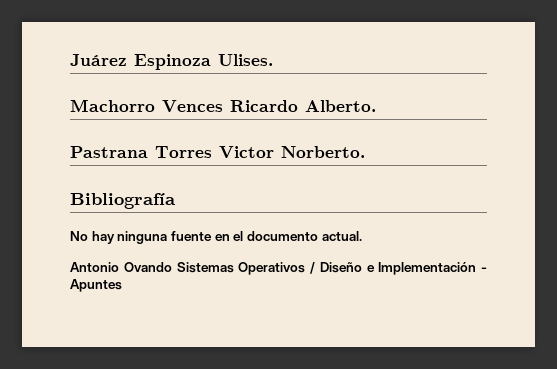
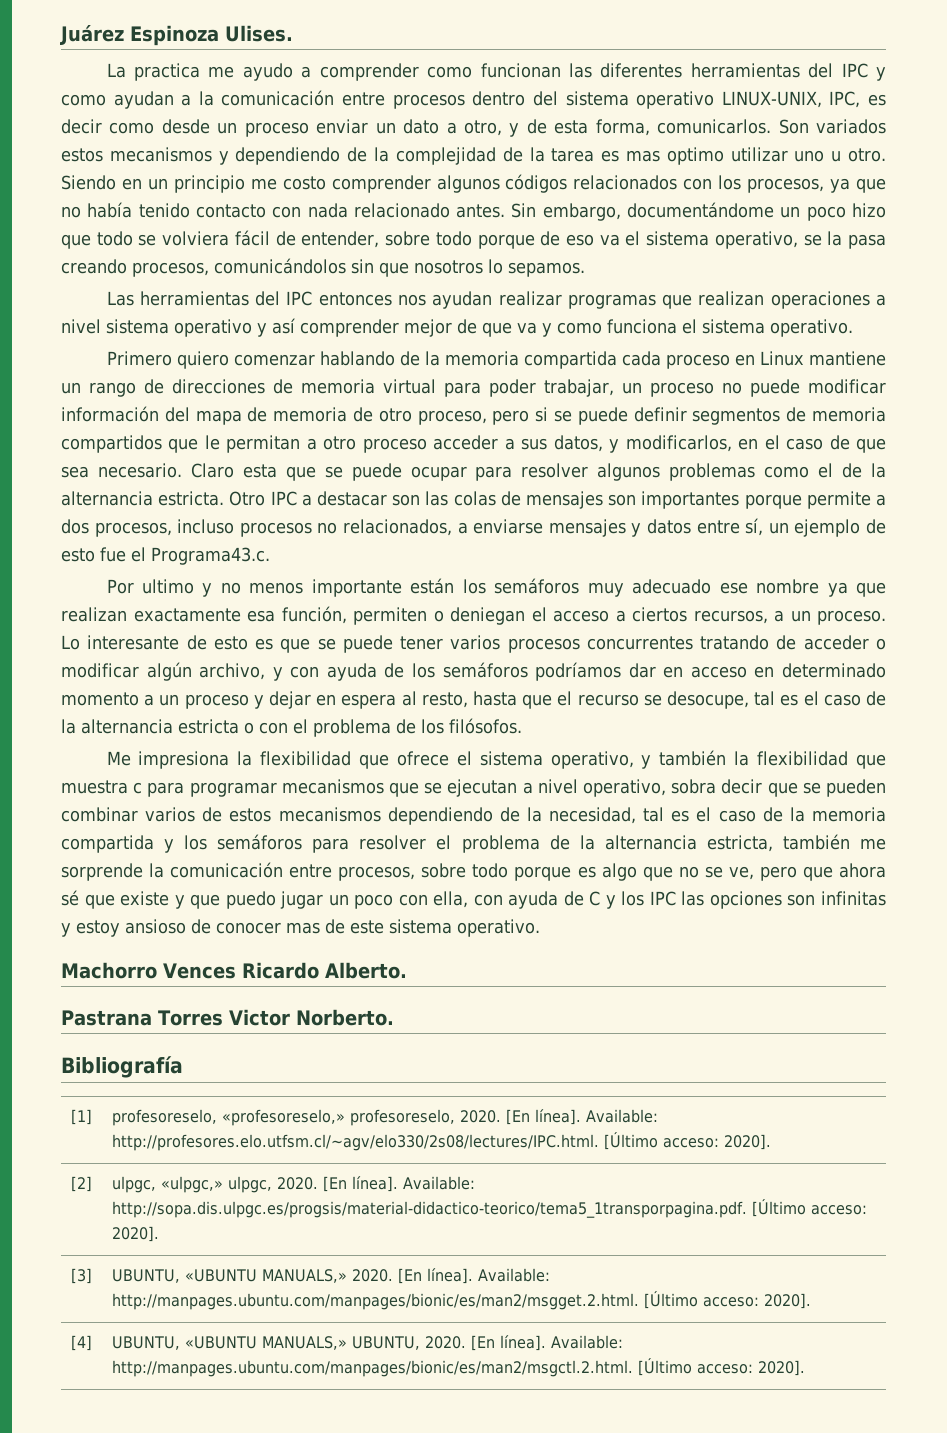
+ La practica me ayudo a comprender como funcionan las diferentes herramientas del IPC y como ayudan a la comunicación entre procesos dentro del sistema operativo LINUX-UNIX, IPC, es decir como desde un proceso enviar un dato a otro, y de esta forma, comunicarlos. Son variados estos mecanismos y dependiendo de la complejidad de la tarea es mas optimo utilizar uno u otro. Siendo en un principio me costo comprender algunos códigos relacionados con los procesos, ya que no había tenido contacto con nada relacionado antes. Sin embargo, documentándome un poco hizo que todo se volviera fácil de entender, sobre todo porque de eso va el sistema operativo, se la pasa creando procesos, comunicándolos sin que nosotros lo sepamos.
+ Las herramientas del IPC entonces nos ayudan realizar programas que realizan operaciones a nivel sistema operativo y así comprender mejor de que va y como funciona el sistema operativo.
+ Primero quiero comenzar hablando de la memoria compartida cada proceso en Linux mantiene un rango de direcciones de memoria virtual para poder trabajar, un proceso no puede modificar información del mapa de memoria de otro proceso, pero si se puede definir segmentos de memoria compartidos que le permitan a otro proceso acceder a sus datos, y modificarlos, en el caso de que sea necesario. Claro esta que se puede ocupar para resolver algunos problemas como el de la alternancia estricta. Otro IPC a destacar son las colas de mensajes son importantes porque permite a dos procesos, incluso procesos no relacionados, a enviarse mensajes y datos entre sí, un ejemplo de esto fue el Programa43.c.
+ Por ultimo y no menos importante están los semáforos muy adecuado ese nombre ya que realizan exactamente esa función, permiten o deniegan el acceso a ciertos recursos, a un proceso. Lo interesante de esto es que se puede tener varios procesos concurrentes tratando de acceder o modificar algún archivo, y con ayuda de los semáforos podríamos dar en acceso en determinado momento a un proceso y dejar en espera al resto, hasta que el recurso se desocupe, tal es el caso de la alternancia estricta o con el problema de los filósofos.
+ Me impresiona la flexibilidad que ofrece el sistema operativo, y también la flexibilidad que muestra c para programar mecanismos que se ejecutan a nivel operativo, sobra decir que se pueden combinar varios de estos mecanismos dependiendo de la necesidad, tal es el caso de la memoria compartida y los semáforos para resolver el problema de la alternancia estricta, también me sorprende la comunicación entre procesos, sobre todo porque es algo que no se ve, pero que ahora sé que existe y que puedo jugar un poco con ella, con ayuda de C y los IPC las opciones son infinitas y estoy ansioso de conocer mas de este sistema operativo.
- No hay ninguna fuente en el documento actual.
- Antonio Ovando Sistemas Operativos / Diseño e Implementación - Apuntes
+ [1] | profesoreselo, «profesoreselo,» profesoreselo, 2020. [En línea]. Available: http://profesores.elo.utfsm.cl/~agv/elo330/2s08/lectures/IPC.html. [Último acceso: 2020].
+ [2] | ulpgc, «ulpgc,» ulpgc, 2020. [En línea]. Available: http://sopa.dis.ulpgc.es/progsis/material-didactico-teorico/tema5_1transporpagina.pdf. [Último acceso: 2020].
+ [3] | UBUNTU, «UBUNTU MANUALS,» 2020. [En línea]. Available: http://manpages.ubuntu.com/manpages/bionic/es/man2/msgget.2.html. [Último acceso: 2020].
+ [4] | UBUNTU, «UBUNTU MANUALS,» UBUNTU, 2020. [En línea]. Available: http://manpages.ubuntu.com/manpages/bionic/es/man2/msgctl.2.html. [Último acceso: 2020].

